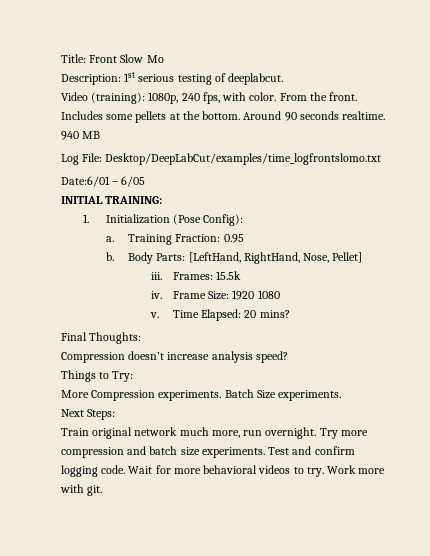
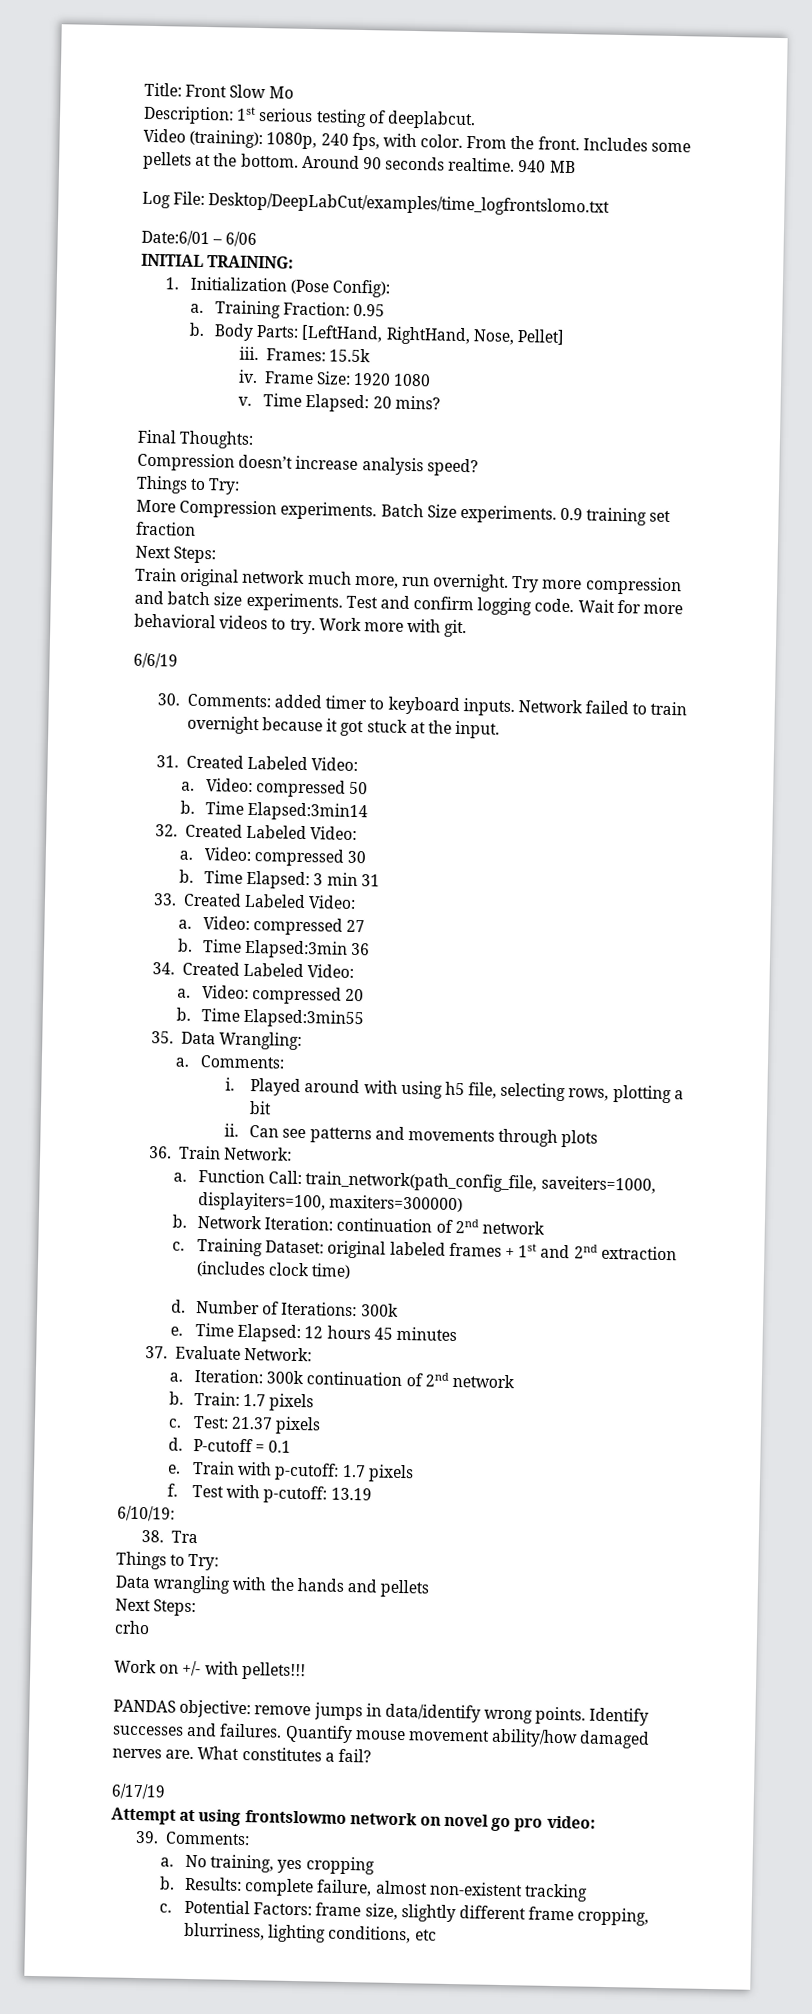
- Date:6/01 – 6/05
+ Date:6/01 – 6/06
+ 0.9 training set fraction
+ 6/6/19
+ 30. Comments: added timer to keyboard inputs. Network failed to train overnight because it got stuck at the input.
+ 31. Created Labeled Video:
+ a. Video: compressed 50
+ b. Time Elapsed:3min14
+ 32. Created Labeled Video:
+ a. Video: compressed 30
+ b. Time Elapsed: 3 min 31
+ 33. Created Labeled Video:
+ a. Video: compressed 27
+ b. Time Elapsed:3min 36
+ 34. Created Labeled Video:
+ a. Video: compressed 20
+ b. Time Elapsed:3min55
+ 35. Data Wrangling:
+ a. Comments:
+ i. Played around with using h5 file, selecting rows, plotting a bit
+ ii. Can see patterns and movements through plots
+ 36. Train Network:
+ a. Function Call: train_network(path_config_file, saveiters=1000, displayiters=100, maxiters=300000)
+ b. Network Iteration: continuation of 2nd network
+ c. Training Dataset: original labeled frames + 1st and 2nd extraction (includes clock time)
+ d. Number of Iterations: 300k
+ e. Time Elapsed: 12 hours 45 minutes
+ 37. Evaluate Network:
+ a. Iteration: 300k continuation of 2nd network
+ b. Train: 1.7 pixels
+ c. Test: 21.37 pixels
+ d. P-cutoff = 0.1
+ e. Train with p-cutoff: 1.7 pixels
+ f. Test with p-cutoff: 13.19
+ 6/10/19:
+ 38. Tra
+ Things to Try:
+ Data wrangling with the hands and pellets
+ Next Steps:
+ crho
+ Work on +/- with pellets!!!
+ PANDAS objective: remove jumps in data/identify wrong points. Identify successes and failures. Quantify mouse movement ability/how damaged nerves are. What constitutes a fail?
+ 6/17/19
+ Attempt at using frontslowmo network on novel go pro video:
+ 39. Comments:
+ a. No training, yes cropping
+ b. Results: complete failure, almost non-existent tracking
+ c. Potential Factors: frame size, slightly different frame cropping, blurriness, lighting conditions, etc

